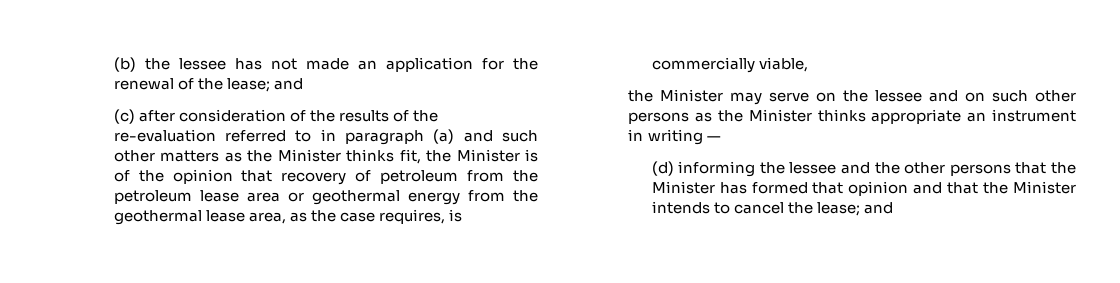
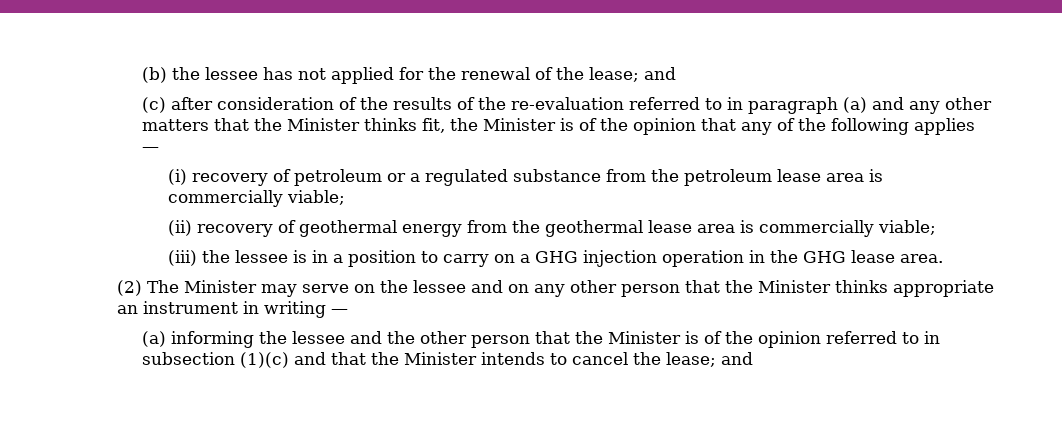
- (b) the lessee has not made an application for the renewal of the lease; and
+ (b) the lessee has not applied for the renewal of the lease; and
- (c) after consideration of the results of the re-evaluation referred to in paragraph (a) and such other matters as the Minister thinks fit, the Minister is of the opinion that recovery of petroleum from the petroleum lease area or geothermal energy from the geothermal lease area, as the case requires, is commercially viable,
- the Minister may serve on the lessee and on such other persons as the Minister thinks appropriate an instrument in writing —
+ (c) after consideration of the results of the re-evaluation referred to in paragraph (a) and any other matters that the Minister thinks fit, the Minister is of the opinion that any of the following applies —
+ (i) recovery of petroleum or a regulated substance from the petroleum lease area is commercially viable;
+ (ii) recovery of geothermal energy from the geothermal lease area is commercially viable;
+ (iii) the lessee is in a position to carry on a GHG injection operation in the GHG lease area.
+ (2) The Minister may serve on the lessee and on any other person that the Minister thinks appropriate an instrument in writing —
- (d) informing the lessee and the other persons that the Minister has formed that opinion and that the Minister intends to cancel the lease; and
+ (a) informing the lessee and the other person that the Minister is of the opinion referred to in subsection (1)(c) and that the Minister intends to cancel the lease; and

